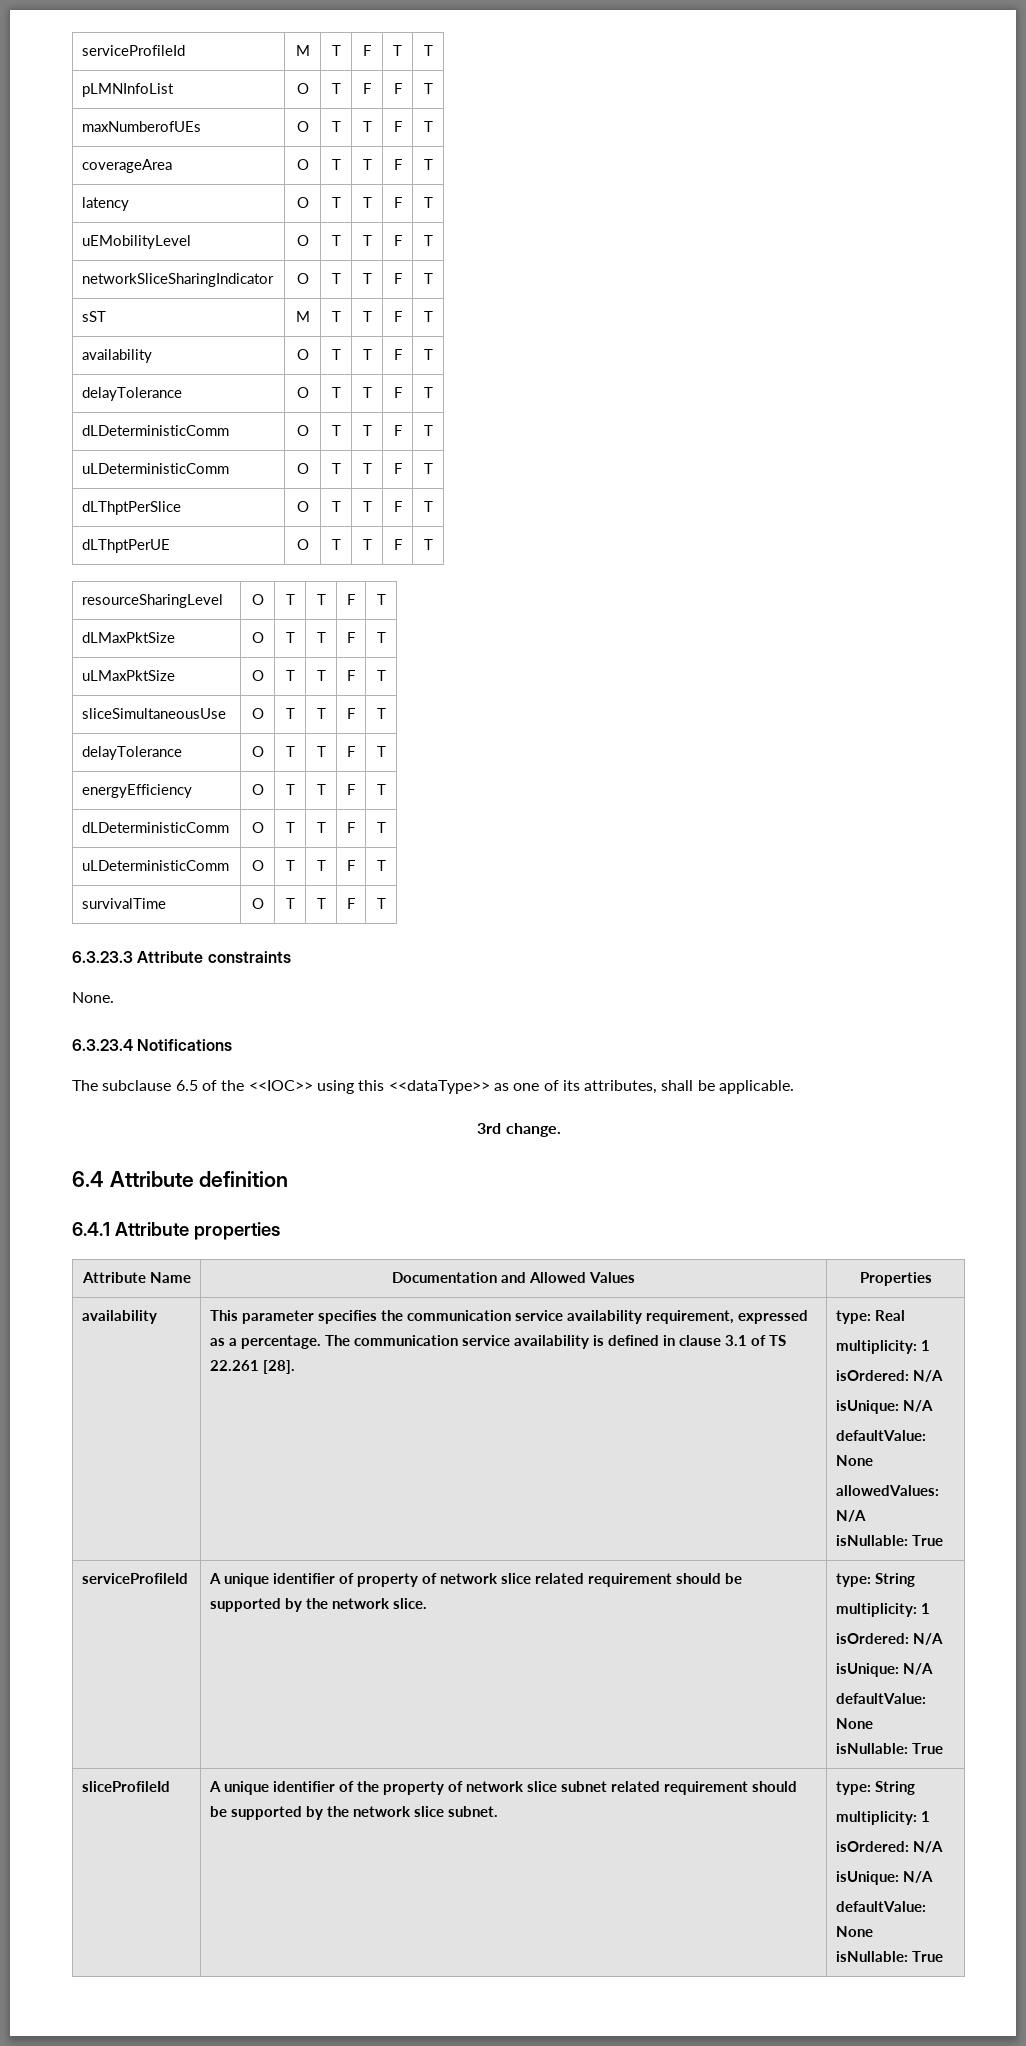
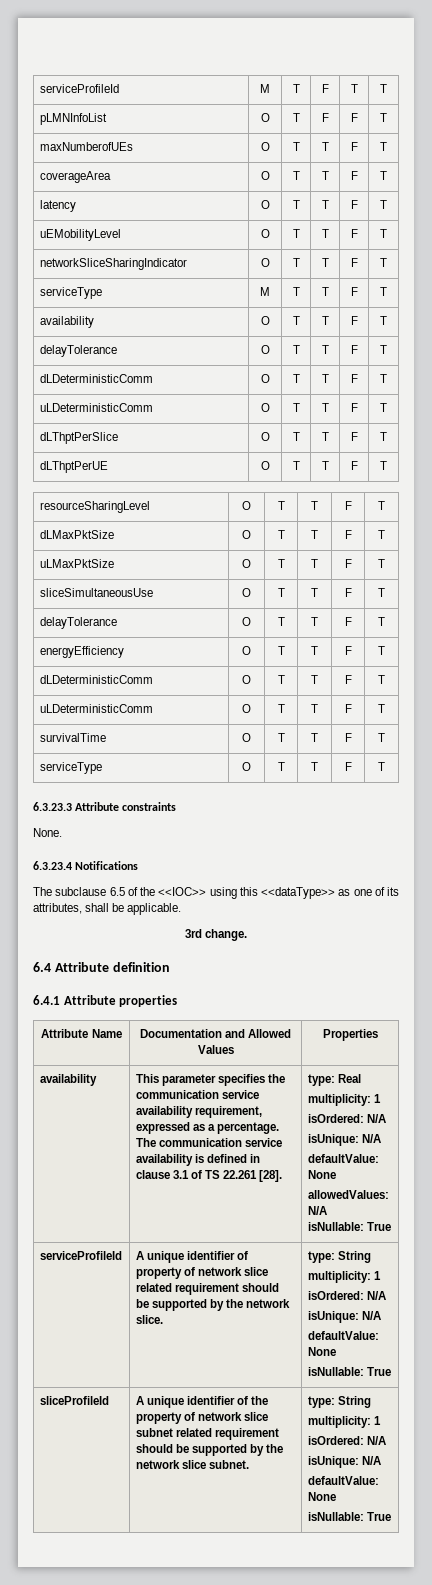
- sST | M | T | T | F | T
+ serviceType | M | T | T | F | T
+ serviceType | O | T | T | F | T

